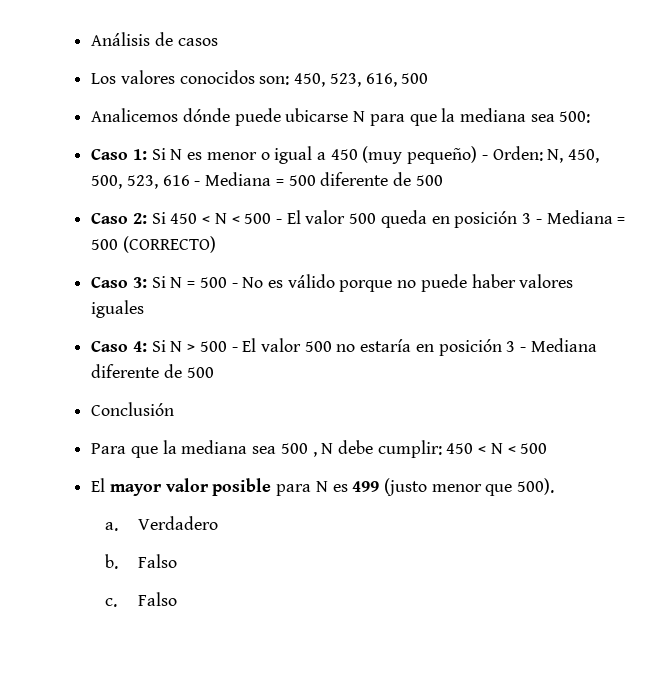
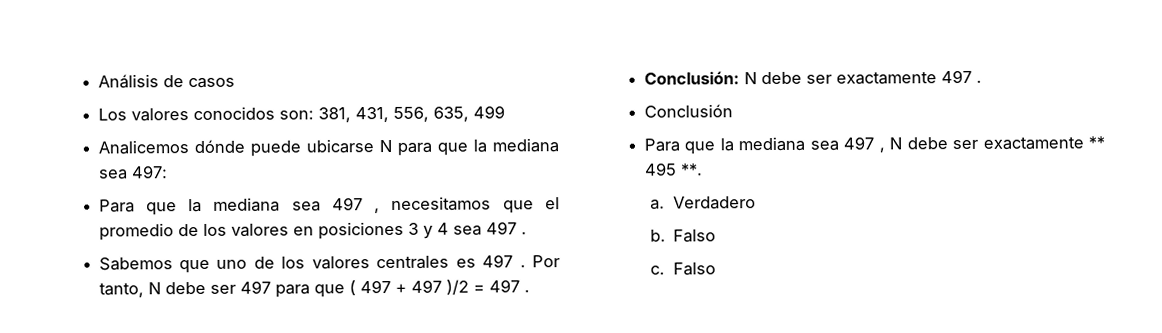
- Los valores conocidos son: 450, 523, 616, 500
+ Los valores conocidos son: 381, 431, 556, 635, 499
- Analicemos dónde puede ubicarse N para que la mediana sea 500:
- Caso 1: Si N es menor o igual a 450 (muy pequeño) - Orden: N, 450, 500, 523, 616 - Mediana = 500 diferente de 500
- Caso 2: Si 450 < N < 500 - El valor 500 queda en posición 3 - Mediana = 500 (CORRECTO)
- Caso 3: Si N = 500 - No es válido porque no puede haber valores iguales
- Caso 4: Si N > 500 - El valor 500 no estaría en posición 3 - Mediana diferente de 500
+ Analicemos dónde puede ubicarse N para que la mediana sea 497:
+ Para que la mediana sea 497 , necesitamos que el promedio de los valores en posiciones 3 y 4 sea 497 .
+ Sabemos que uno de los valores centrales es 497 . Por tanto, N debe ser 497 para que ( 497 + 497 )/2 = 497 .
+ Conclusión: N debe ser exactamente 497 .
- Para que la mediana sea 500 , N debe cumplir: 450 < N < 500
- El mayor valor posible para N es 499 (justo menor que 500).
+ Para que la mediana sea 497 , N debe ser exactamente ** 495 **.

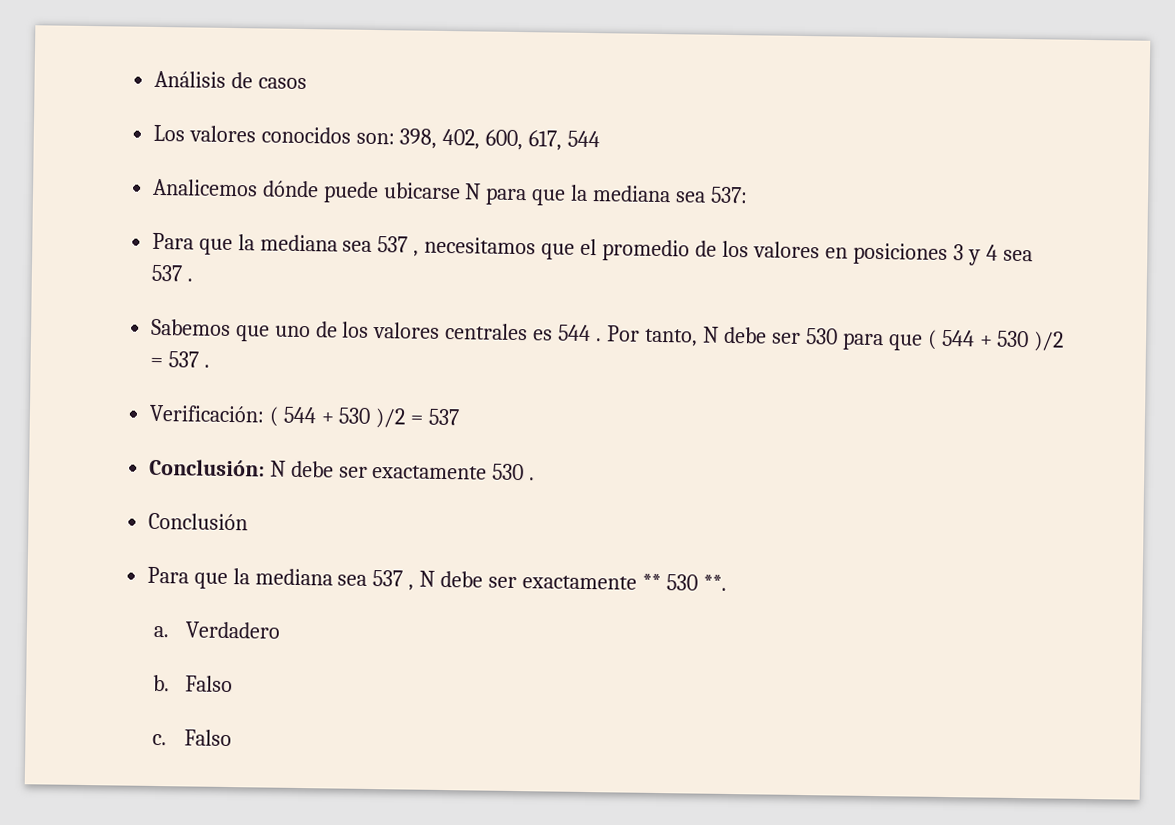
- Los valores conocidos son: 381, 431, 556, 635, 499
+ Los valores conocidos son: 398, 402, 600, 617, 544
- Analicemos dónde puede ubicarse N para que la mediana sea 497:
- Para que la mediana sea 497 , necesitamos que el promedio de los valores en posiciones 3 y 4 sea 497 .
+ Analicemos dónde puede ubicarse N para que la mediana sea 537:
+ Para que la mediana sea 537 , necesitamos que el promedio de los valores en posiciones 3 y 4 sea 537 .
- Sabemos que uno de los valores centrales es 497 .
+ Sabemos que uno de los valores centrales es 544 .
- Por tanto, N debe ser 497 para que ( 497 + 497 )/2 = 497 .
+ Por tanto, N debe ser 530 para que ( 544 + 530 )/2 = 537 .
+ Verificación: ( 544 + 530 )/2 = 537
- Conclusión: N debe ser exactamente 497 .
+ Conclusión: N debe ser exactamente 530 .
- Para que la mediana sea 497 , N debe ser exactamente ** 495 **.
+ Para que la mediana sea 537 , N debe ser exactamente ** 530 **.

